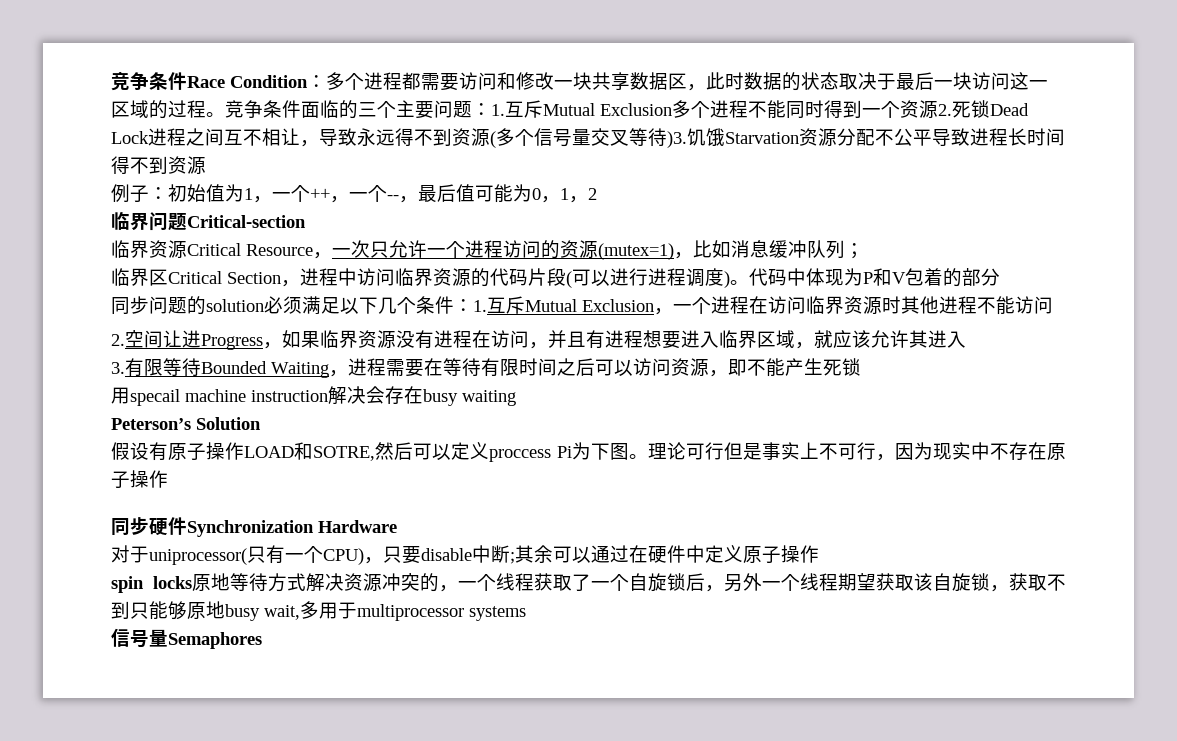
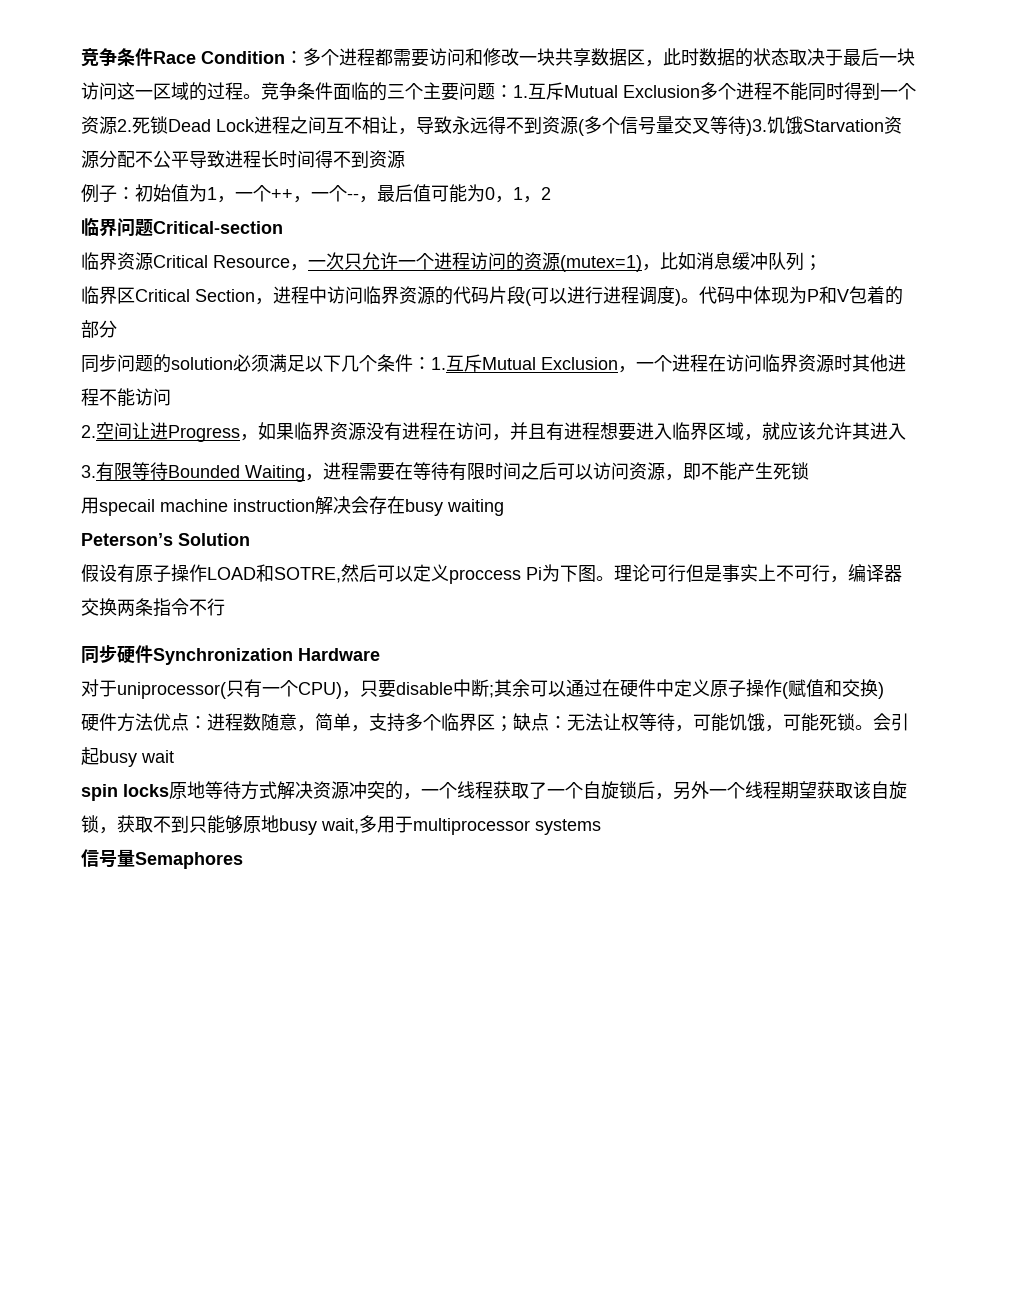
- 理论可行但是事实上不可行，因为现实中不存在原子操作
+ 理论可行但是事实上不可行，编译器交换两条指令不行
- 对于uniprocessor(只有一个CPU)，只要disable中断;其余可以通过在硬件中定义原子操作
+ 对于uniprocessor(只有一个CPU)，只要disable中断;其余可以通过在硬件中定义原子操作(赋值和交换)
+ 硬件方法优点：进程数随意，简单，支持多个临界区；缺点：无法让权等待，可能饥饿，可能死锁。会引起busy wait

